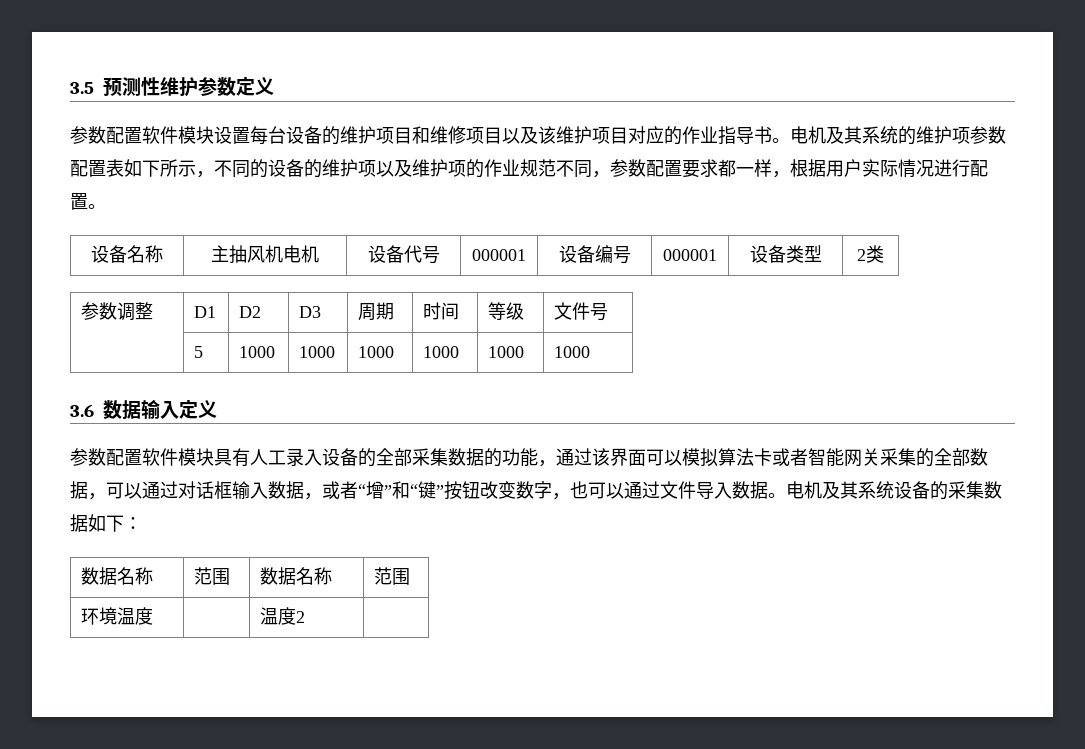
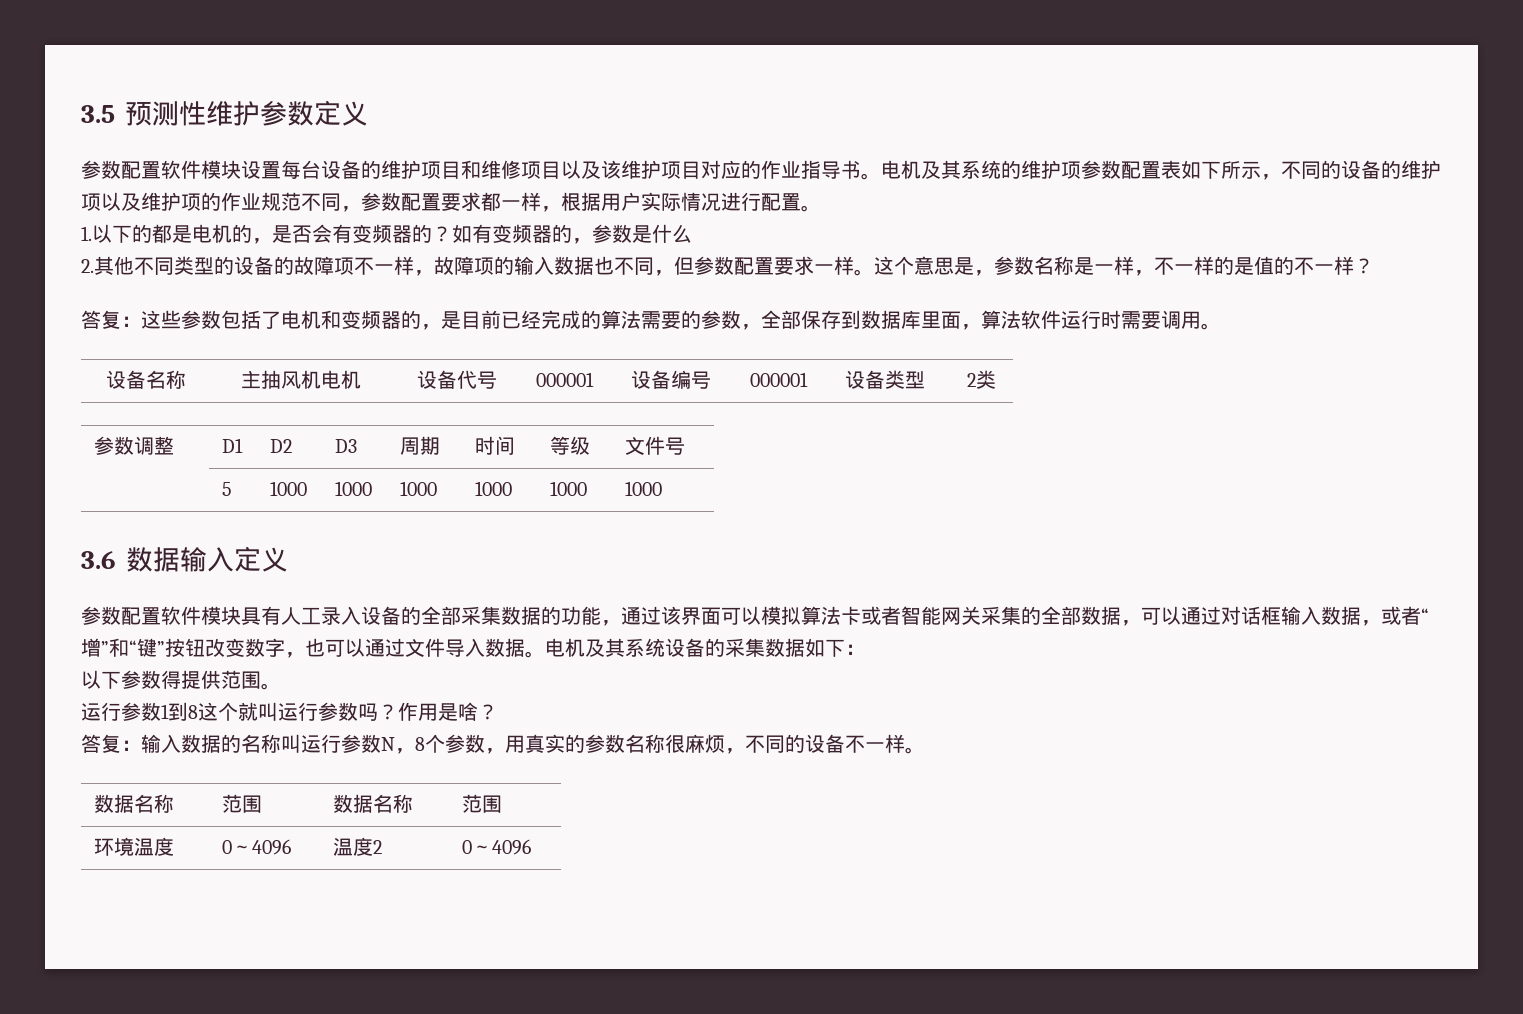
+ 1.以下的都是电机的，是否会有变频器的？如有变频器的，参数是什么
+ 2.其他不同类型的设备的故障项不一样，故障项的输入数据也不同，但参数配置要求一样。这个意思是，参数名称是一样，不一样的是值的不一样？
+ 答复：这些参数包括了电机和变频器的，是目前已经完成的算法需要的参数，全部保存到数据库里面，算法软件运行时需要调用。
+ 以下参数得提供范围。
+ 运行参数1到8这个就叫运行参数吗？作用是啥？
+ 答复：输入数据的名称叫运行参数N，8个参数，用真实的参数名称很麻烦，不同的设备不一样。
- 环境温度 | | 温度2 |
+ 环境温度 | 0～4096 | 温度2 | 0～4096

